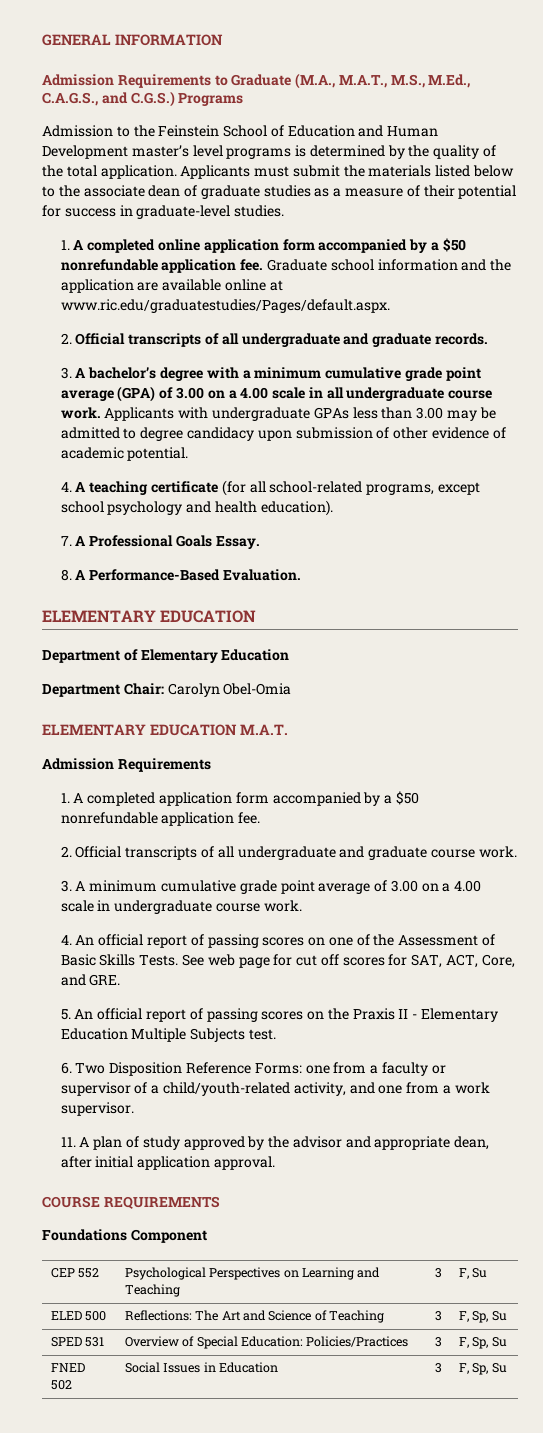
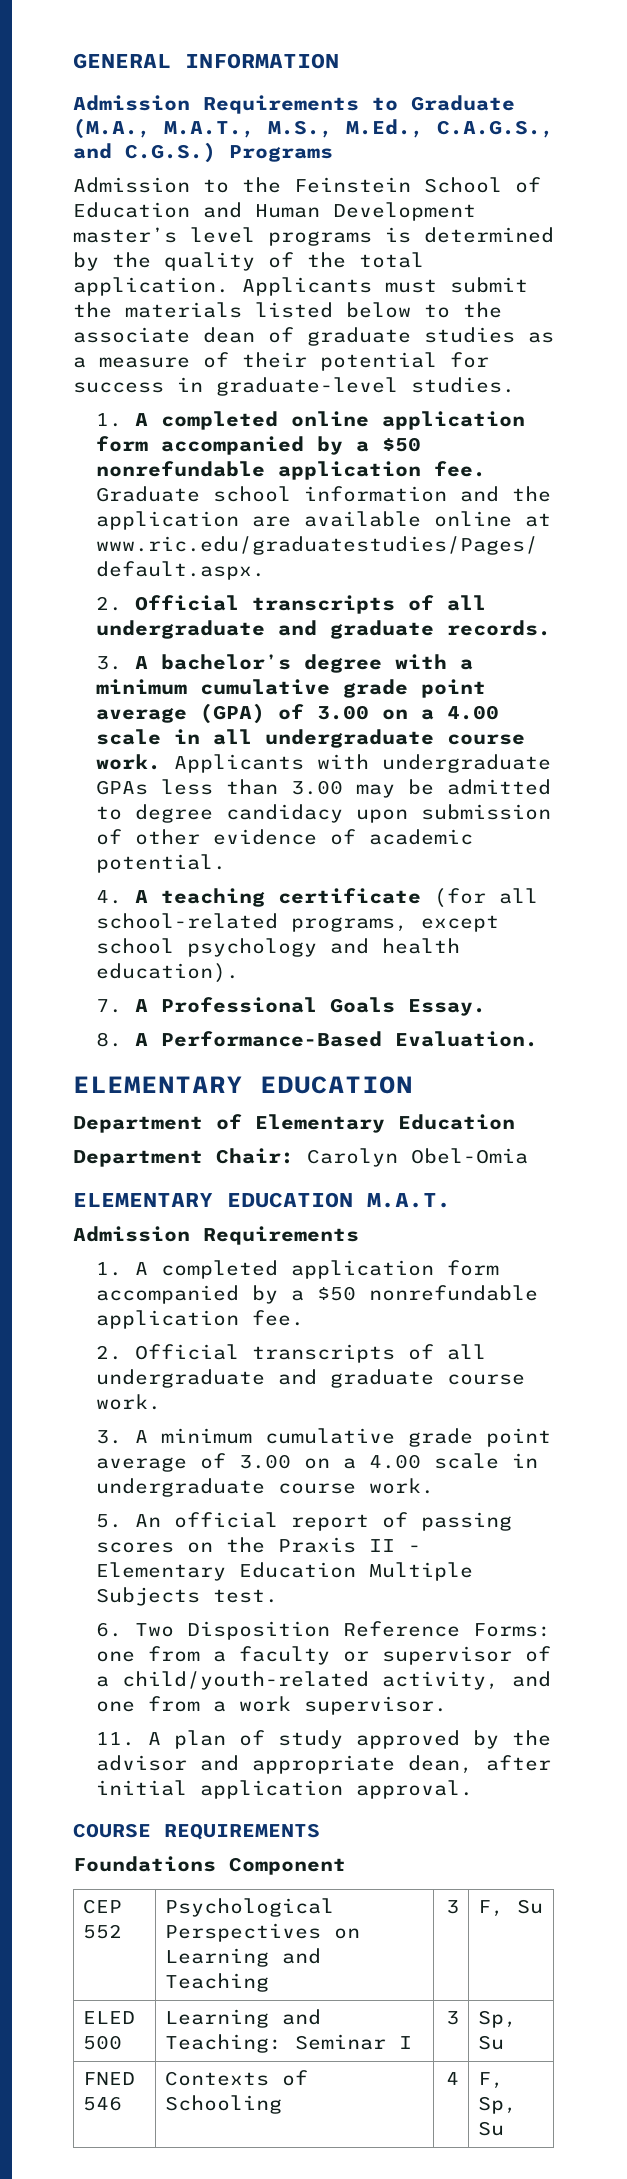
- 4. An official report of passing scores on one of the Assessment of Basic Skills Tests. See web page for cut off scores for SAT, ACT, Core, and GRE.
- ELED 500 | Reflections: The Art and Science of Teaching | 3 | F, Sp, Su
- SPED 531 | Overview of Special Education: Policies/Practices | 3 | F, Sp, Su
- FNED 502 | Social Issues in Education | 3 | F, Sp, Su
+ ELED 500 | Learning and Teaching: Seminar I | 3 | Sp, Su
+ FNED 546 | Contexts of Schooling | 4 | F, Sp, Su

